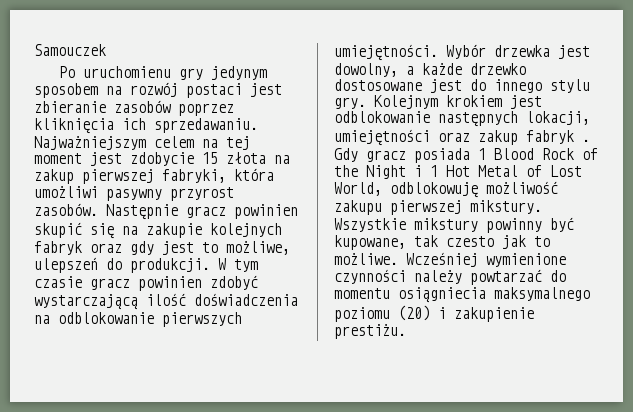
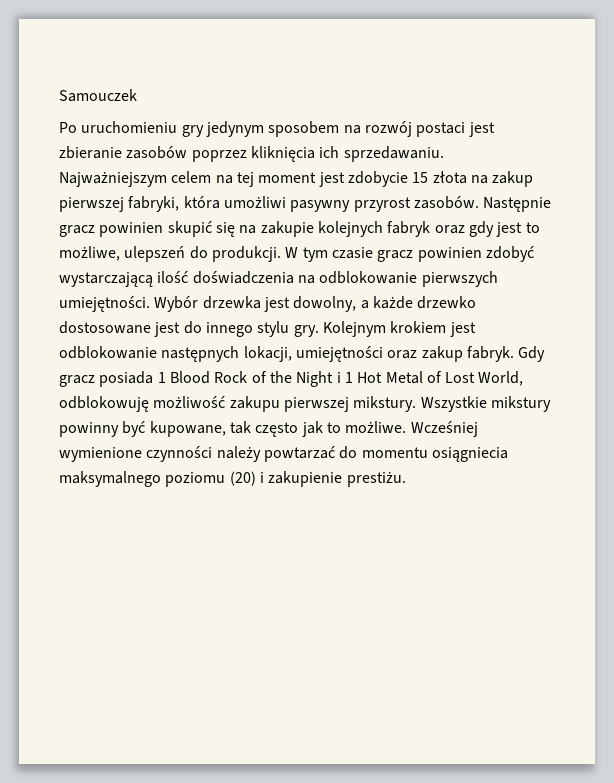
- Po uruchomienu gry jedynym sposobem na rozwój postaci jest zbieranie zasobów poprzez kliknięcia ich sprzedawaniu.
+ Po uruchomieniu gry jedynym sposobem na rozwój postaci jest zbieranie zasobów poprzez kliknięcia ich sprzedawaniu.
- Kolejnym krokiem jest odblokowanie następnych lokacji, umiejętności oraz zakup fabryk .
+ Kolejnym krokiem jest odblokowanie następnych lokacji, umiejętności oraz zakup fabryk.
- Wszystkie mikstury powinny być kupowane, tak czesto jak to możliwe.
+ Wszystkie mikstury powinny być kupowane, tak często jak to możliwe.

